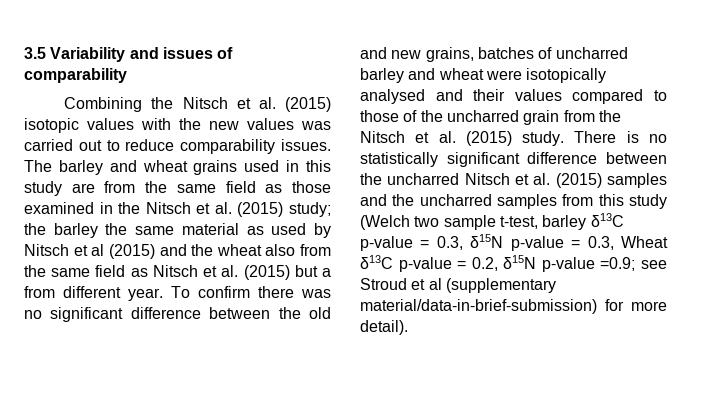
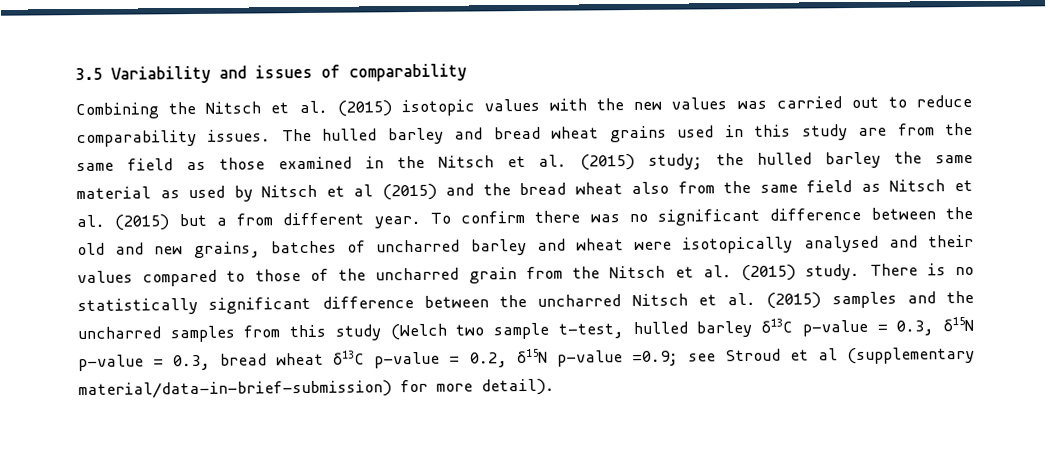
- The barley and wheat grains used in this study are from the same field as those examined in the Nitsch et al. (2015) study; the barley the same material as used by Nitsch et al (2015) and the wheat also from the same field as Nitsch et al. (2015) but a from different year.
+ The hulled barley and bread wheat grains used in this study are from the same field as those examined in the Nitsch et al. (2015) study; the hulled barley the same material as used by Nitsch et al (2015) and the bread wheat also from the same field as Nitsch et al. (2015) but a from different year.
- There is no statistically significant difference between the uncharred Nitsch et al. (2015) samples and the uncharred samples from this study (Welch two sample t-test, barley δ13C p-value = 0.3, δ15N p-value = 0.3, Wheat δ13C p-value = 0.2, δ15N p-value =0.9; see Stroud et al (supplementary material/data-in-brief-submission) for more detail).
+ There is no statistically significant difference between the uncharred Nitsch et al. (2015) samples and the uncharred samples from this study (Welch two sample t-test, hulled barley δ13C p-value = 0.3, δ15N p-value = 0.3, bread wheat δ13C p-value = 0.2, δ15N p-value =0.9; see Stroud et al (supplementary material/data-in-brief-submission) for more detail).

